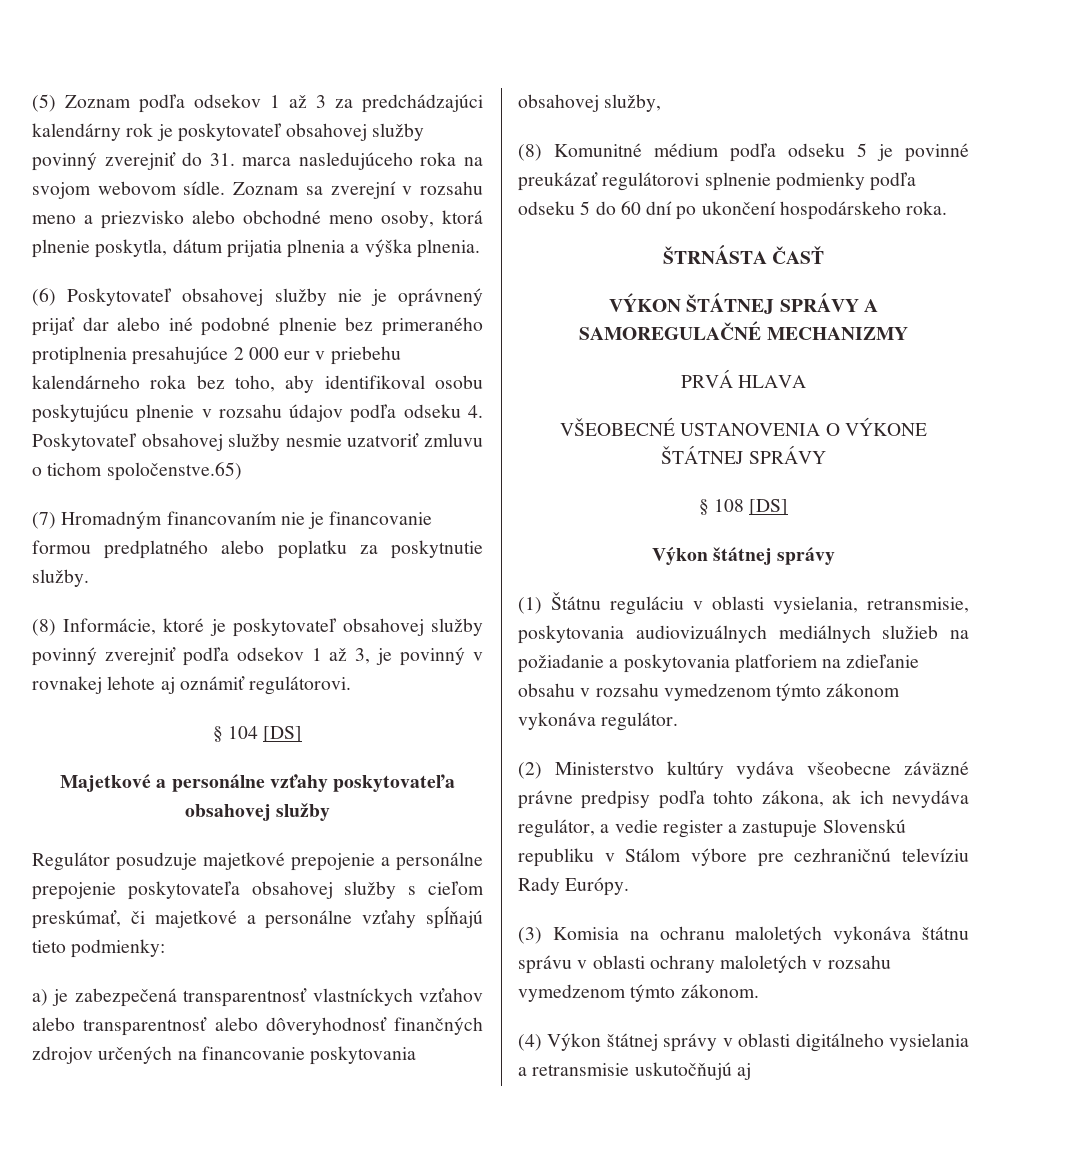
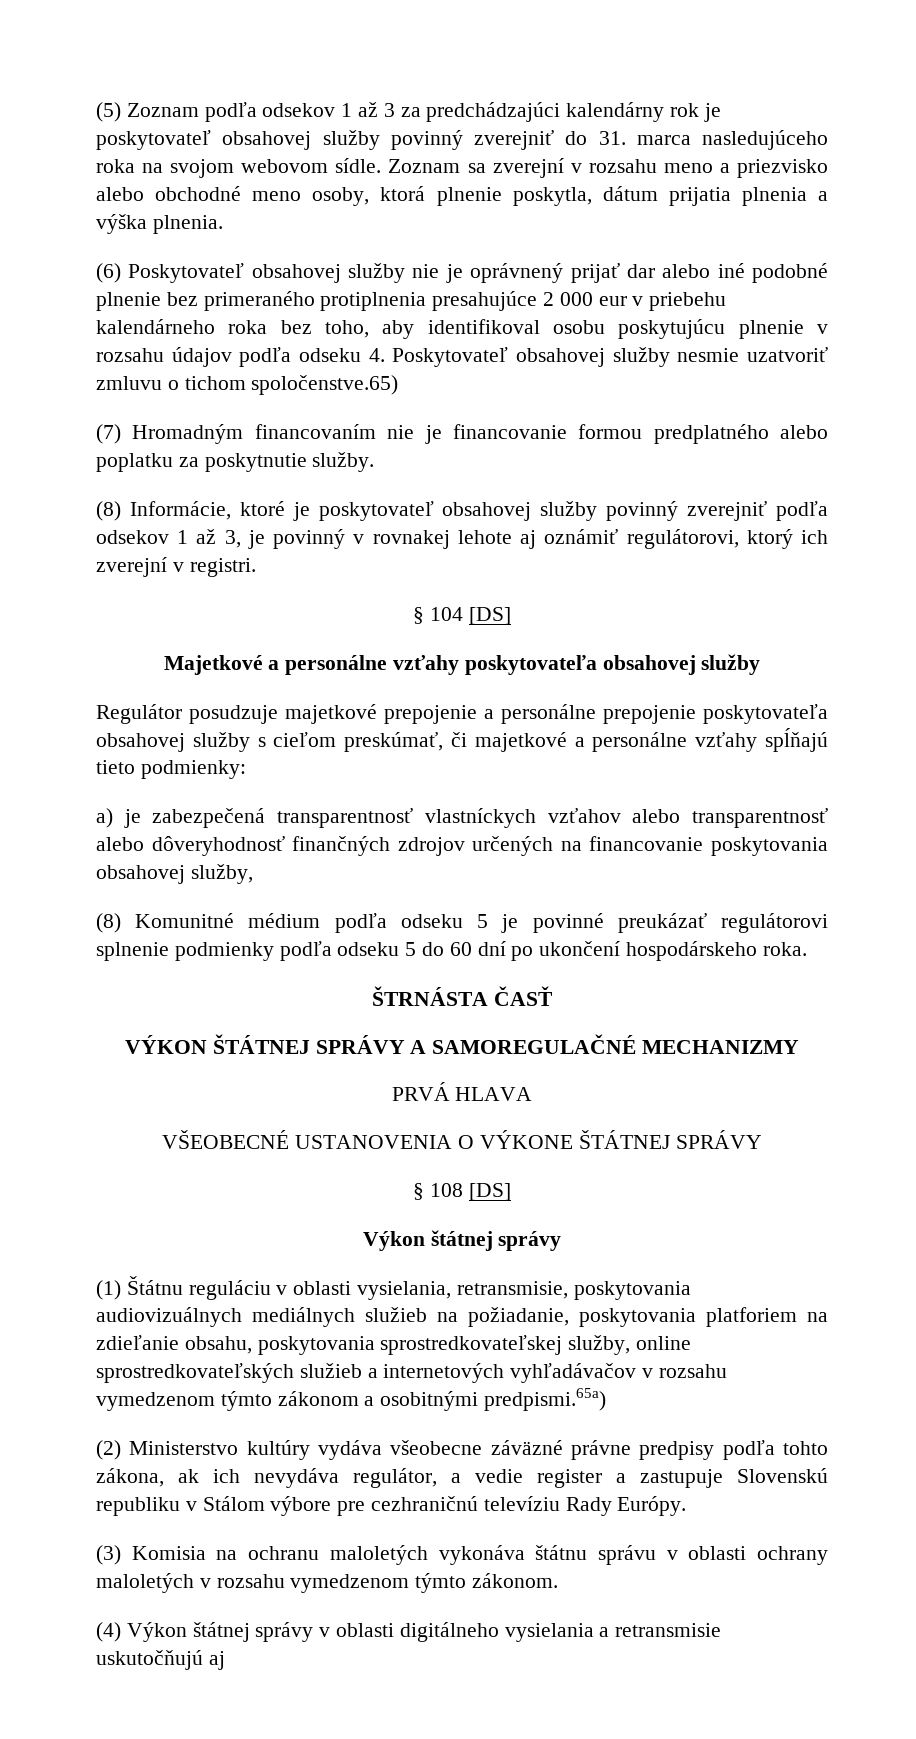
- (8) Informácie, ktoré je poskytovateľ obsahovej služby povinný zverejniť podľa odsekov 1 až 3, je povinný v rovnakej lehote aj oznámiť regulátorovi.
+ (8) Informácie, ktoré je poskytovateľ obsahovej služby povinný zverejniť podľa odsekov 1 až 3, je povinný v rovnakej lehote aj oznámiť regulátorovi, ktorý ich zverejní v registri.
- (1) Štátnu reguláciu v oblasti vysielania, retransmisie, poskytovania audiovizuálnych mediálnych služieb na požiadanie a poskytovania platforiem na zdieľanie obsahu v rozsahu vymedzenom týmto zákonom vykonáva regulátor.
+ (1) Štátnu reguláciu v oblasti vysielania, retransmisie, poskytovania audiovizuálnych mediálnych služieb na požiadanie, poskytovania platforiem na zdieľanie obsahu, poskytovania sprostredkovateľskej služby, online sprostredkovateľských služieb a internetových vyhľadávačov v rozsahu vymedzenom týmto zákonom a osobitnými predpismi.65a)

